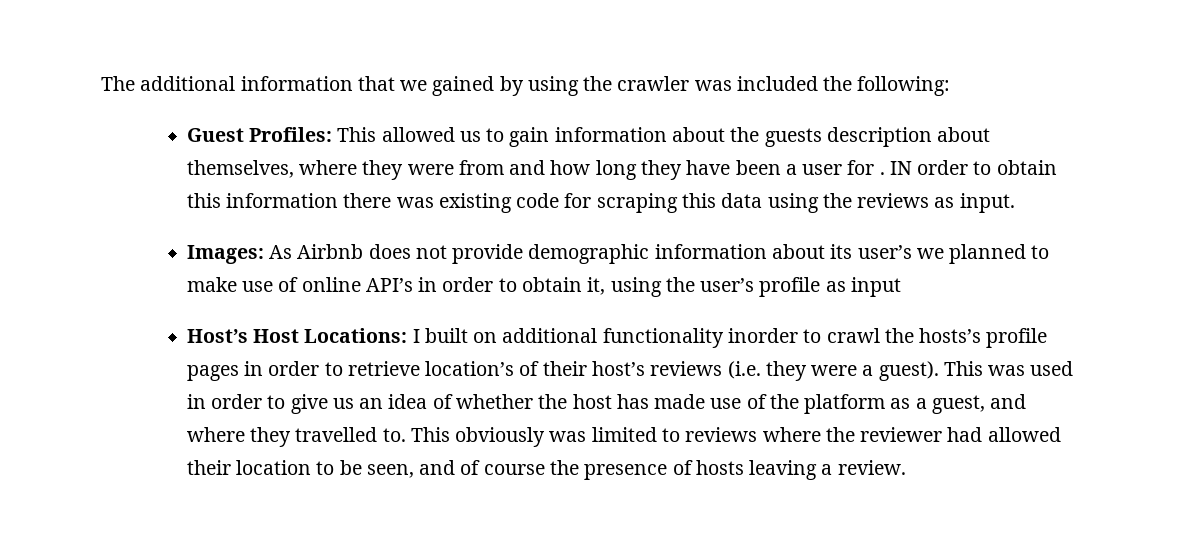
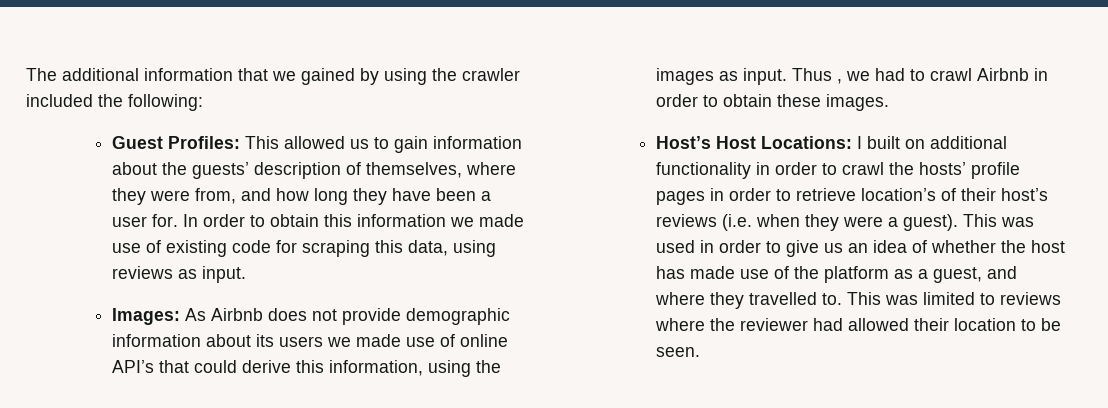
- The additional information that we gained by using the crawler was included the following:
+ The additional information that we gained by using the crawler included the following:
- Guest Profiles: This allowed us to gain information about the guests description about themselves, where they were from and how long they have been a user for . IN order to obtain this information there was existing code for scraping this data using the reviews as input.
+ Guest Profiles: This allowed us to gain information about the guests’ description of themselves, where they were from, and how long they have been a user for. In order to obtain this information we made use of existing code for scraping this data, using reviews as input.
- Images: As Airbnb does not provide demographic information about its user’s we planned to make use of online API’s in order to obtain it, using the user’s profile as input
+ Images: As Airbnb does not provide demographic information about its users we made use of online API’s that could derive this information, using the images as input. Thus , we had to crawl Airbnb in order to obtain these images.
- Host’s Host Locations: I built on additional functionality inorder to crawl the hosts’s profile pages in order to retrieve location’s of their host’s reviews (i.e. they were a guest).
+ Host’s Host Locations: I built on additional functionality in order to crawl the hosts’ profile pages in order to retrieve location’s of their host’s reviews (i.e. when they were a guest).
- This obviously was limited to reviews where the reviewer had allowed their location to be seen, and of course the presence of hosts leaving a review.
+ This was limited to reviews where the reviewer had allowed their location to be seen.

